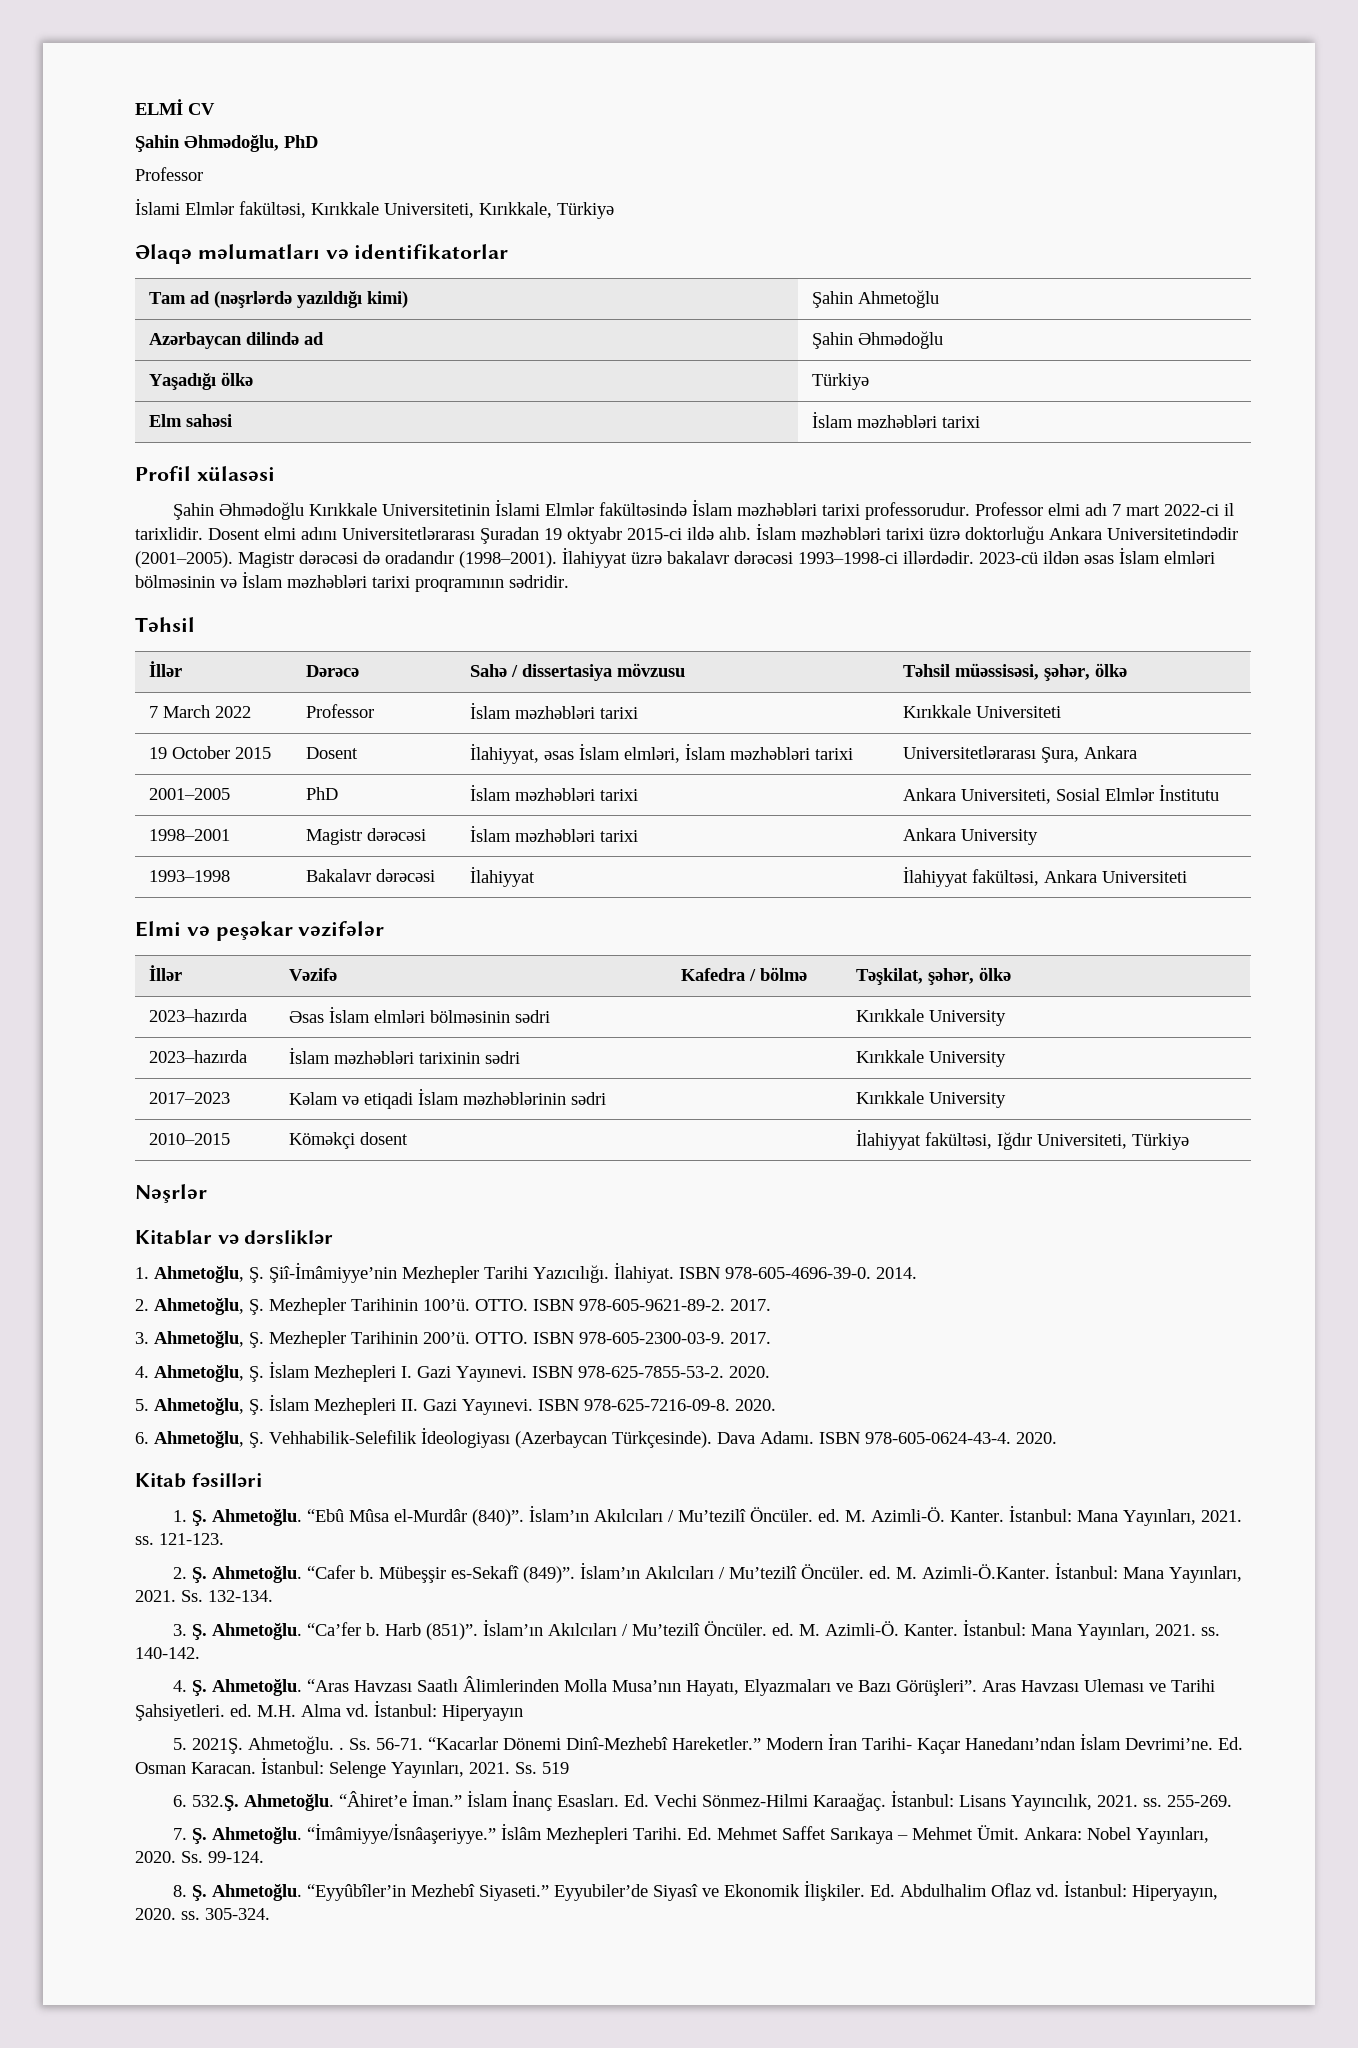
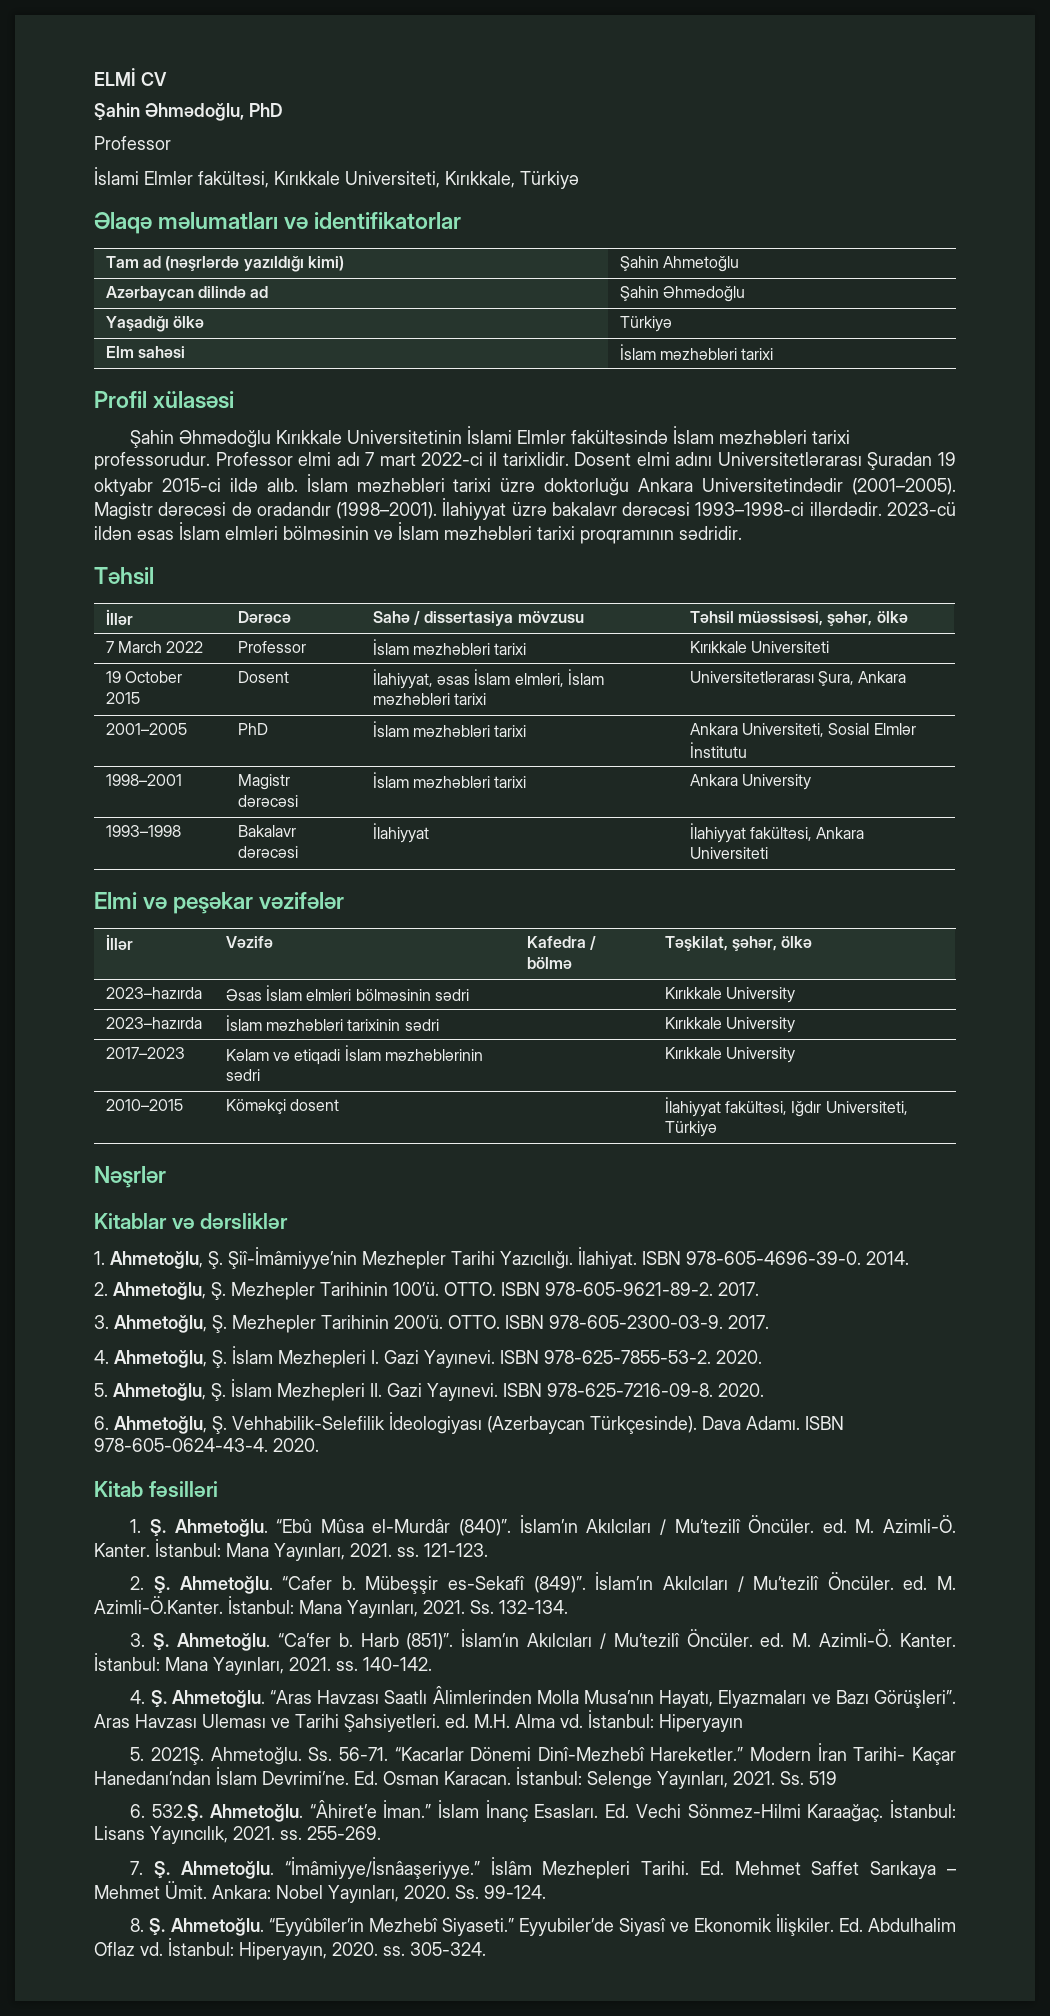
- 5. 2021Ş. Ahmetoğlu. .
+ 5. 2021Ş. Ahmetoğlu.

